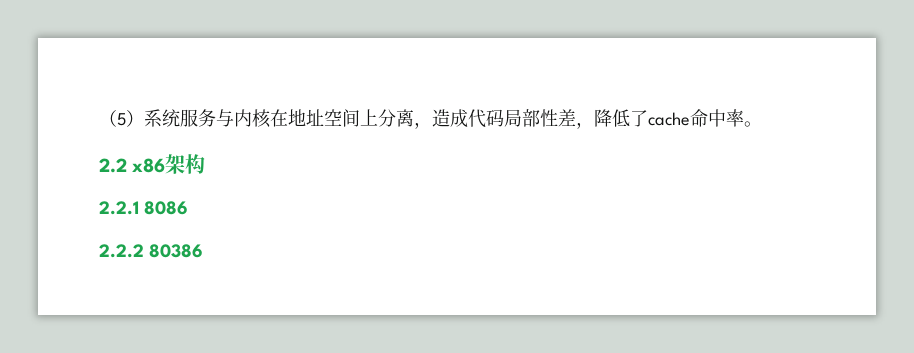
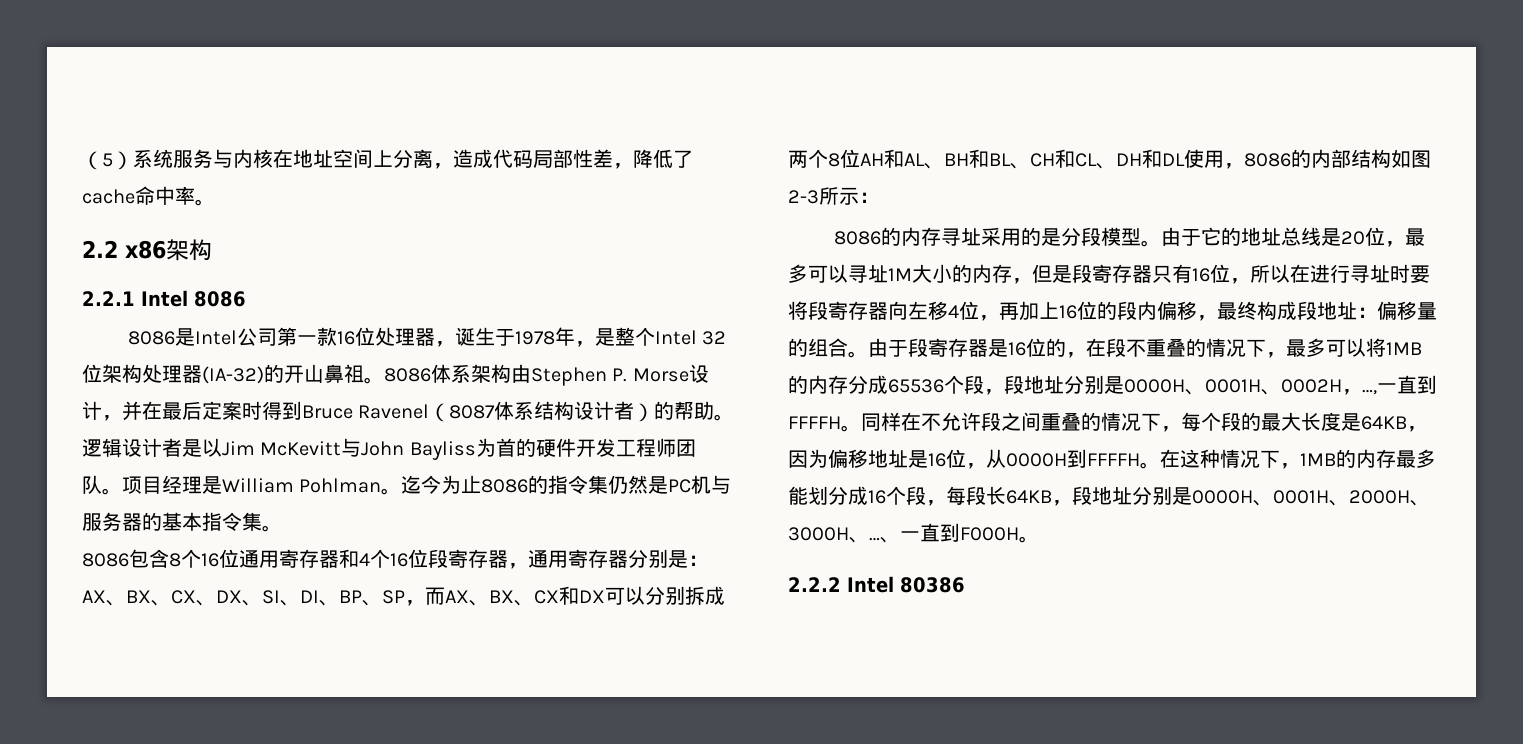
- 2.2.1 8086
+ 2.2.1 Intel 8086
+ 8086是Intel公司第一款16位处理器，诞生于1978年，是整个Intel 32位架构处理器(IA-32)的开山鼻祖。8086体系架构由Stephen P. Morse设计，并在最后定案时得到Bruce Ravenel（8087体系结构设计者）的帮助。逻辑设计者是以Jim McKevitt与John Bayliss为首的硬件开发工程师团队。项目经理是William Pohlman。迄今为止8086的指令集仍然是PC机与服务器的基本指令集。
+ 8086包含8个16位通用寄存器和4个16位段寄存器，通用寄存器分别是：AX、BX、CX、DX、SI、DI、BP、SP，而AX、BX、CX和DX可以分别拆成两个8位AH和AL、BH和BL、CH和CL、DH和DL使用，8086的内部结构如图2-3所示：
+ 8086的内存寻址采用的是分段模型。由于它的地址总线是20位，最多可以寻址1M大小的内存，但是段寄存器只有16位，所以在进行寻址时要将段寄存器向左移4位，再加上16位的段内偏移，最终构成段地址：偏移量的组合。由于段寄存器是16位的，在段不重叠的情况下，最多可以将1MB的内存分成65536个段，段地址分别是0000H、0001H、0002H，…,一直到FFFFH。同样在不允许段之间重叠的情况下，每个段的最大长度是64KB，因为偏移地址是16位，从0000H到FFFFH。在这种情况下，1MB的内存最多能划分成16个段，每段长64KB，段地址分别是0000H、0001H、2000H、3000H、…、一直到F000H。
- 2.2.2 80386
+ 2.2.2 Intel 80386

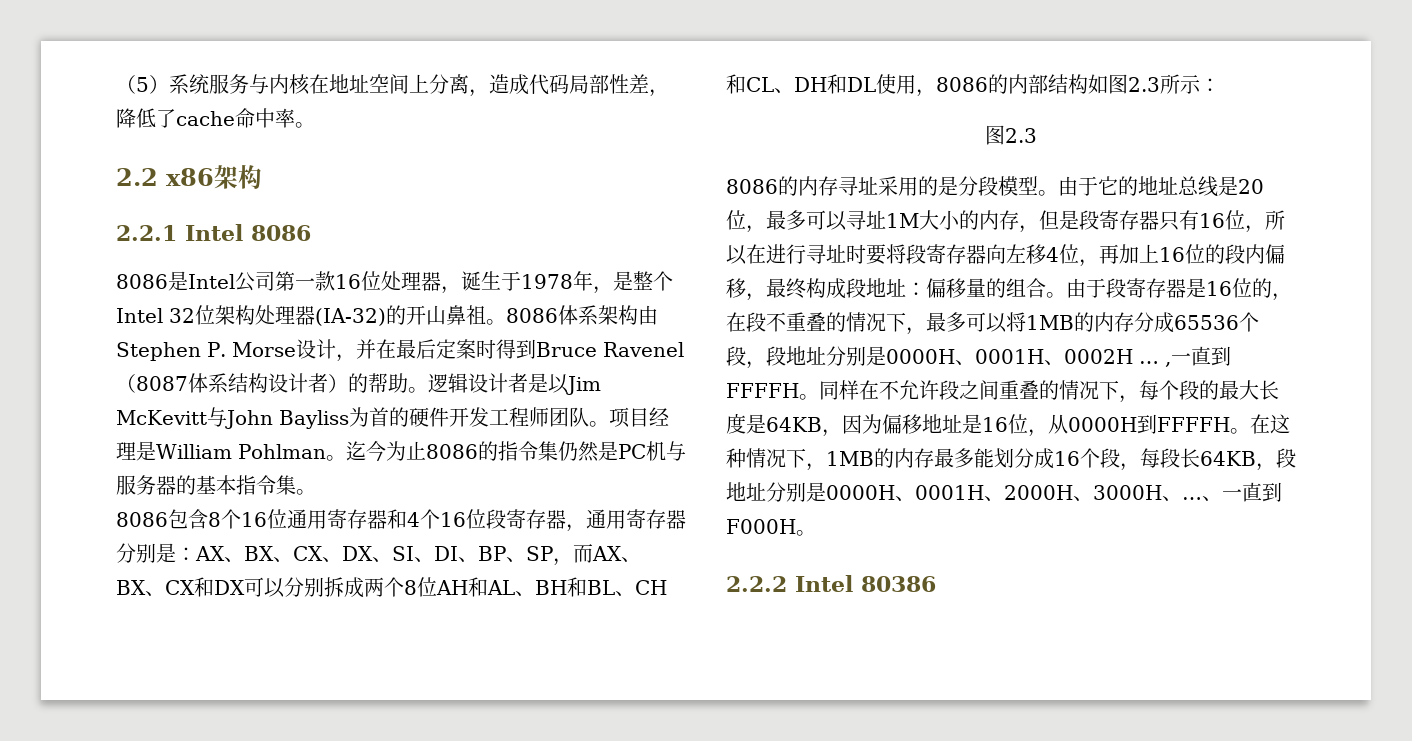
- AX、BX、CX、DX、SI、DI、BP、SP，而AX、BX、CX和DX可以分别拆成两个8位AH和AL、BH和BL、CH和CL、DH和DL使用，8086的内部结构如图2-3所示：
+ AX、BX、CX、DX、SI、DI、BP、SP，而AX、BX、CX和DX可以分别拆成两个8位AH和AL、BH和BL、CH和CL、DH和DL使用，8086的内部结构如图2.3所示：
+ 图2.3
- 由于段寄存器是16位的，在段不重叠的情况下，最多可以将1MB的内存分成65536个段，段地址分别是0000H、0001H、0002H，…,一直到FFFFH。
+ 由于段寄存器是16位的，在段不重叠的情况下，最多可以将1MB的内存分成65536个段，段地址分别是0000H、0001H、0002H … ,一直到FFFFH。

